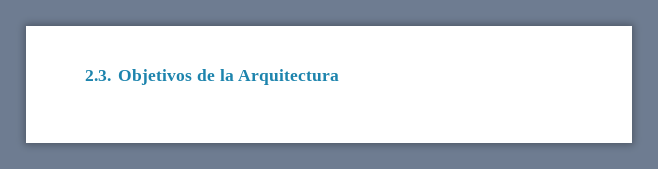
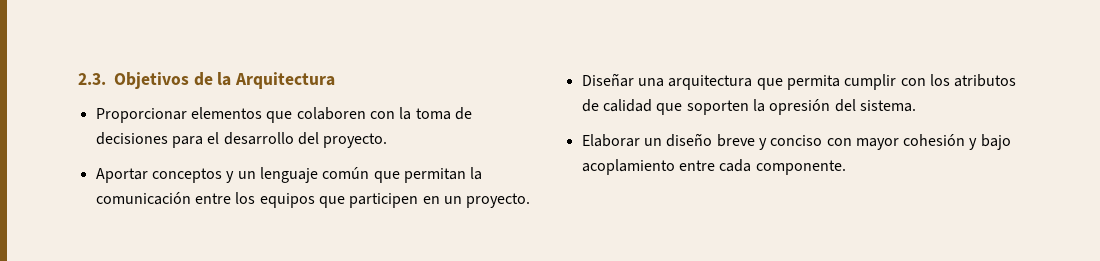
+ Proporcionar elementos que colaboren con la toma de decisiones para el desarrollo del proyecto.
+ Aportar conceptos y un lenguaje común que permitan la comunicación entre los equipos que participen en un proyecto.
+ Diseñar una arquitectura que permita cumplir con los atributos de calidad que soporten la opresión del sistema.
+ Elaborar un diseño breve y conciso con mayor cohesión y bajo acoplamiento entre cada componente.

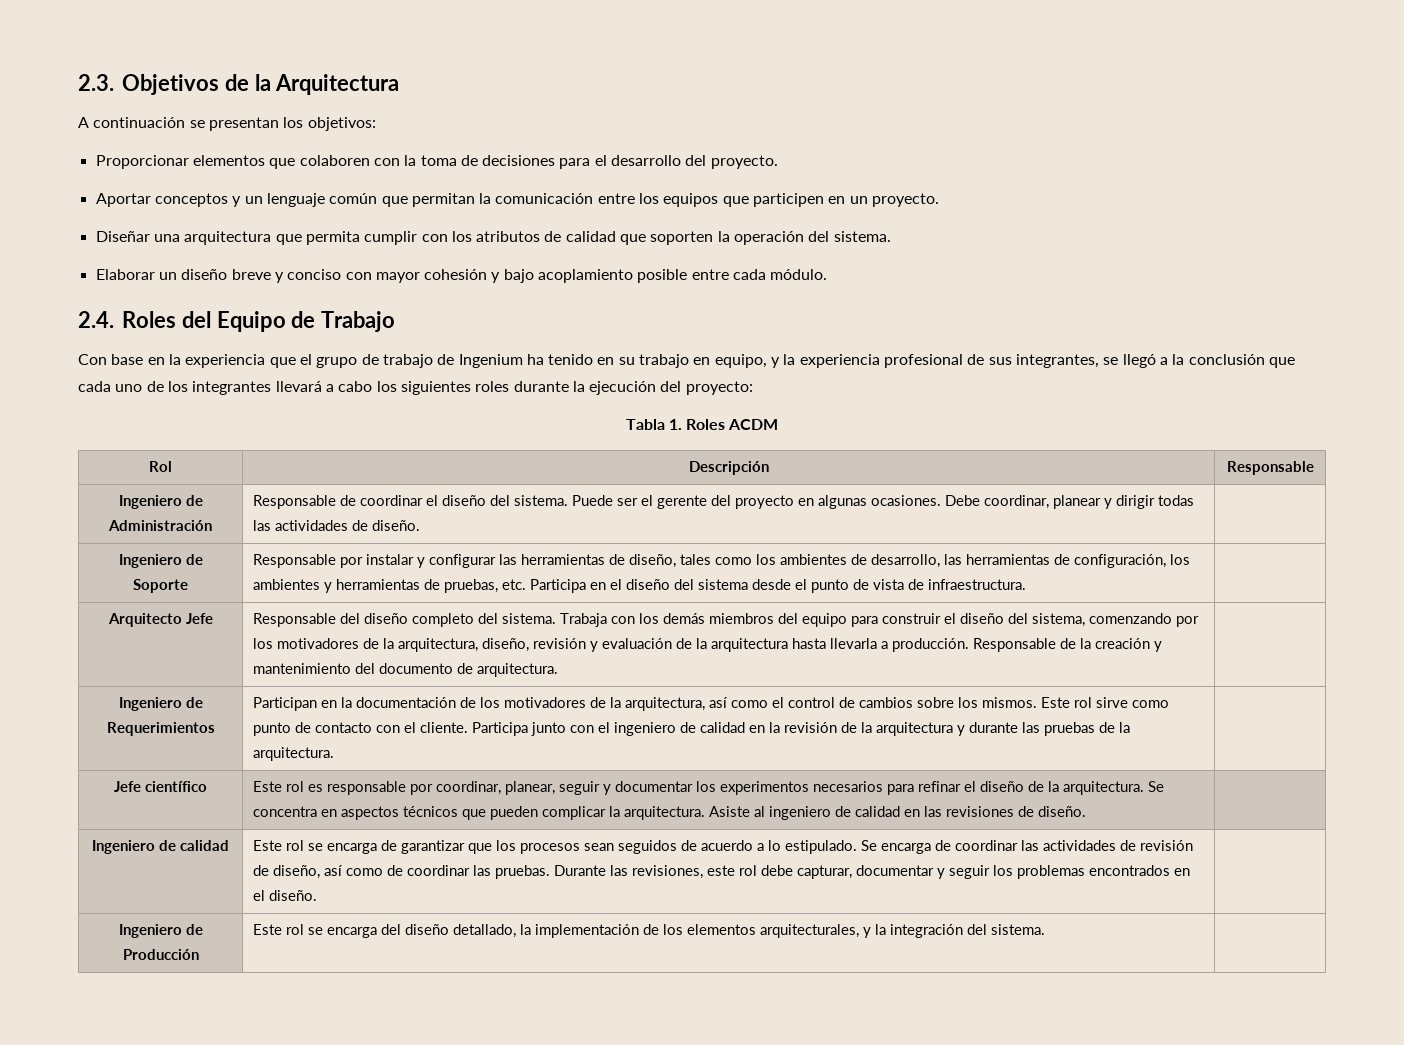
+ A continuación se presentan los objetivos:
- Diseñar una arquitectura que permita cumplir con los atributos de calidad que soporten la opresión del sistema.
+ Diseñar una arquitectura que permita cumplir con los atributos de calidad que soporten la operación del sistema.
- Elaborar un diseño breve y conciso con mayor cohesión y bajo acoplamiento entre cada componente.
+ Elaborar un diseño breve y conciso con mayor cohesión y bajo acoplamiento posible entre cada módulo.
+ 2.4. Roles del Equipo de Trabajo
+ Con base en la experiencia que el grupo de trabajo de Ingenium ha tenido en su trabajo en equipo, y la experiencia profesional de sus integrantes, se llegó a la conclusión que cada uno de los integrantes llevará a cabo los siguientes roles durante la ejecución del proyecto:
+ Tabla 1. Roles ACDM
+ Rol | Descripción | Responsable
+ Ingeniero de Administración | Responsable de coordinar el diseño del sistema. Puede ser el gerente del proyecto en algunas ocasiones. Debe coordinar, planear y dirigir todas las actividades de diseño. |
+ Ingeniero de Soporte | Responsable por instalar y configurar las herramientas de diseño, tales como los ambientes de desarrollo, las herramientas de configuración, los ambientes y herramientas de pruebas, etc. Participa en el diseño del sistema desde el punto de vista de infraestructura. |
+ Arquitecto Jefe | Responsable del diseño completo del sistema. Trabaja con los demás miembros del equipo para construir el diseño del sistema, comenzando por los motivadores de la arquitectura, diseño, revisión y evaluación de la arquitectura hasta llevarla a producción. Responsable de la creación y mantenimiento del documento de arquitectura. |
+ Ingeniero de Requerimientos | Participan en la documentación de los motivadores de la arquitectura, así como el control de cambios sobre los mismos. Este rol sirve como punto de contacto con el cliente. Participa junto con el ingeniero de calidad en la revisión de la arquitectura y durante las pruebas de la arquitectura. |
+ Jefe científico | Este rol es responsable por coordinar, planear, seguir y documentar los experimentos necesarios para refinar el diseño de la arquitectura. Se concentra en aspectos técnicos que pueden complicar la arquitectura. Asiste al ingeniero de calidad en las revisiones de diseño. |
+ Ingeniero de calidad | Este rol se encarga de garantizar que los procesos sean seguidos de acuerdo a lo estipulado. Se encarga de coordinar las actividades de revisión de diseño, así como de coordinar las pruebas. Durante las revisiones, este rol debe capturar, documentar y seguir los problemas encontrados en el diseño. |
+ Ingeniero de Producción | Este rol se encarga del diseño detallado, la implementación de los elementos arquitecturales, y la integración del sistema. |

